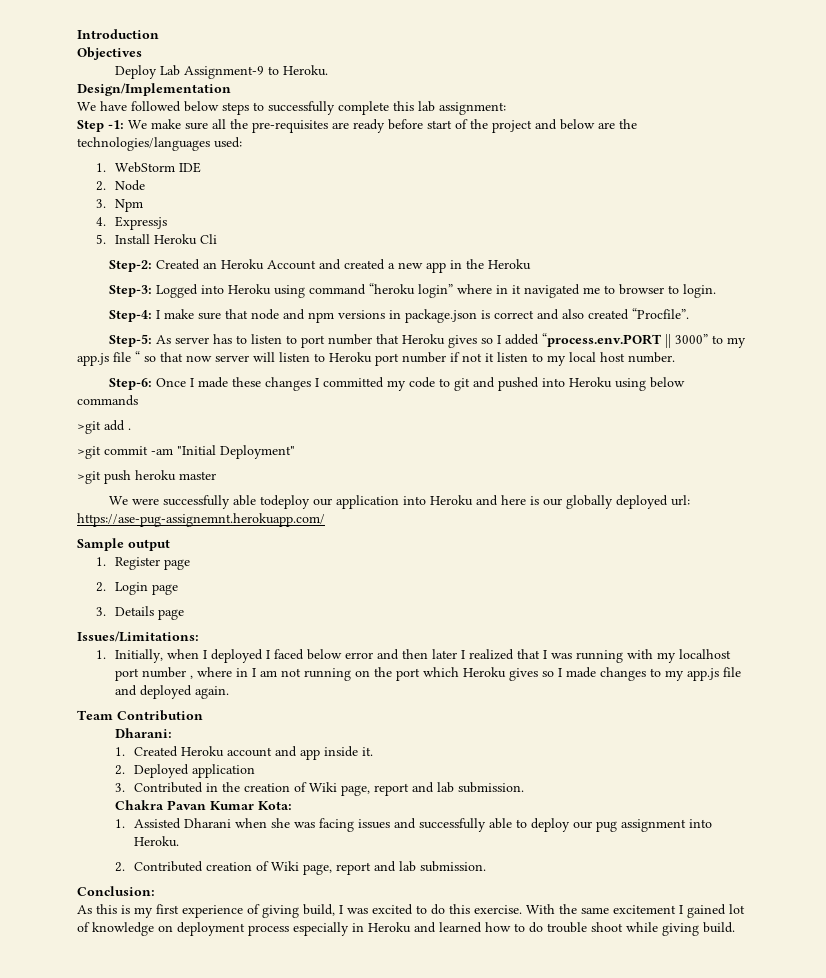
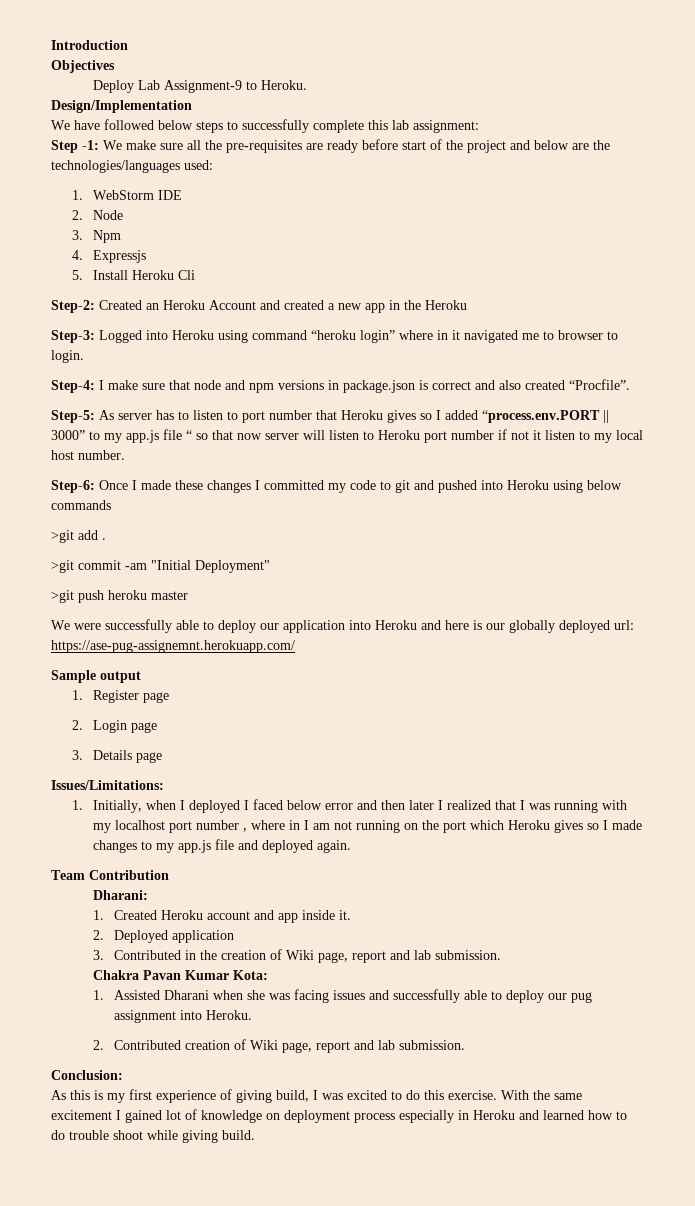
- We were successfully able todeploy our application into Heroku and here is our globally deployed url: https://ase-pug-assignemnt.herokuapp.com/
+ We were successfully able to deploy our application into Heroku and here is our globally deployed url: https://ase-pug-assignemnt.herokuapp.com/

